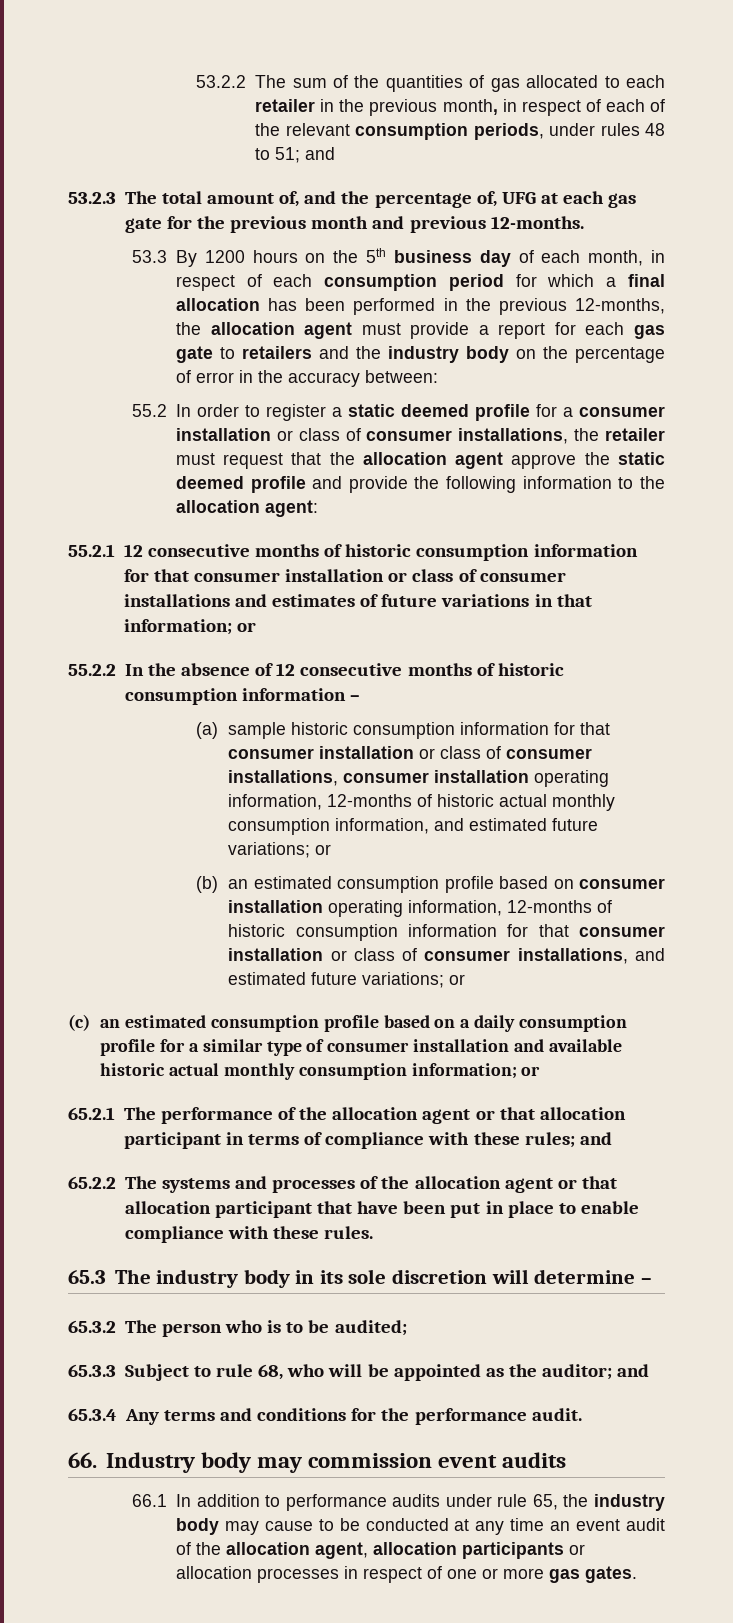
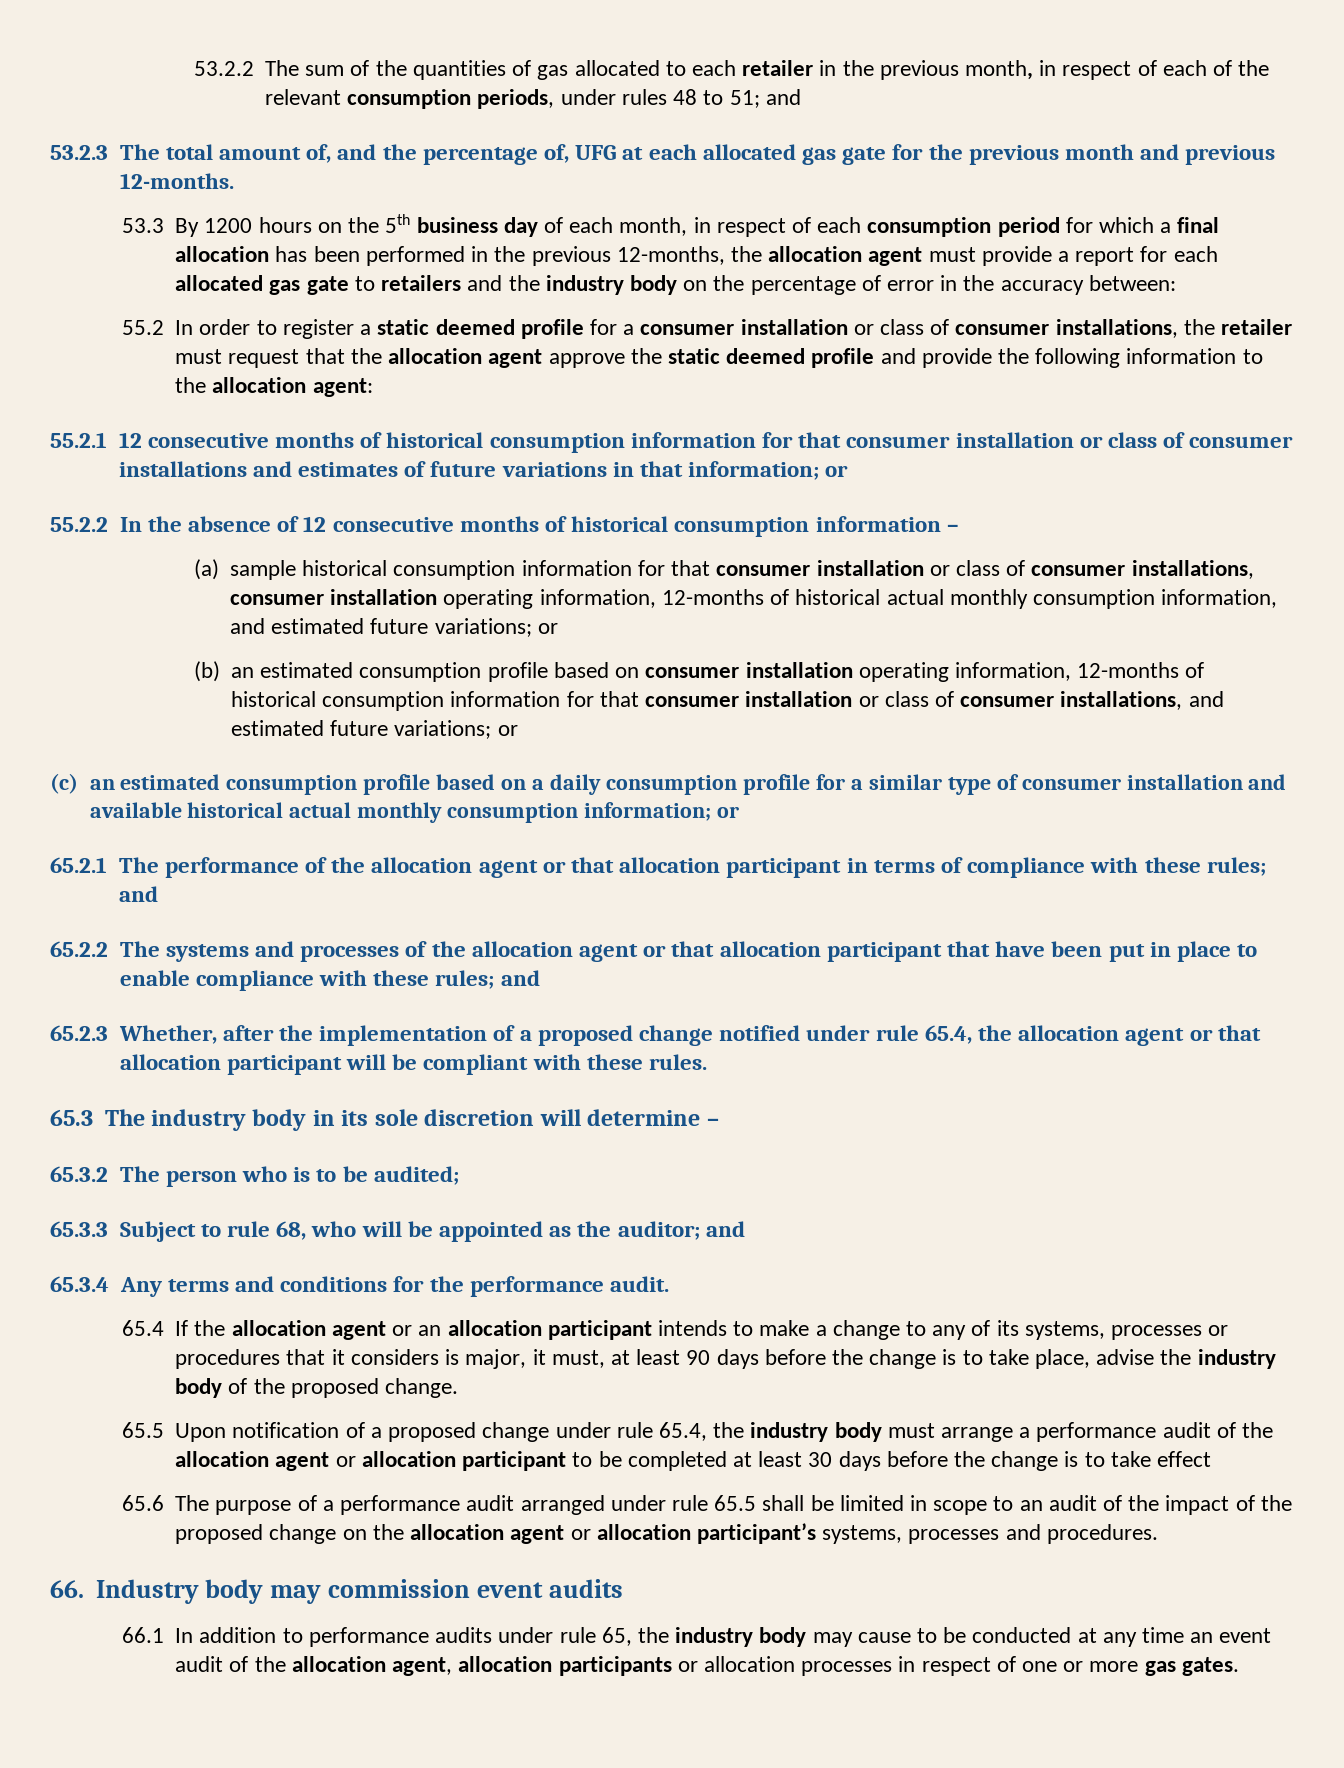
- 53.2.3 The total amount of, and the percentage of, UFG at each gas gate for the previous month and previous 12-months.
+ 53.2.3 The total amount of, and the percentage of, UFG at each allocated gas gate for the previous month and previous 12-months.
- 53.3 By 1200 hours on the 5th business day of each month, in respect of each consumption period for which a final allocation has been performed in the previous 12-months, the allocation agent must provide a report for each gas gate to retailers and the industry body on the percentage of error in the accuracy between:
+ 53.3 By 1200 hours on the 5th business day of each month, in respect of each consumption period for which a final allocation has been performed in the previous 12-months, the allocation agent must provide a report for each allocated gas gate to retailers and the industry body on the percentage of error in the accuracy between:
- 55.2.1 12 consecutive months of historic consumption information for that consumer installation or class of consumer installations and estimates of future variations in that information; or
+ 55.2.1 12 consecutive months of historical consumption information for that consumer installation or class of consumer installations and estimates of future variations in that information; or
- 55.2.2 In the absence of 12 consecutive months of historic consumption information –
+ 55.2.2 In the absence of 12 consecutive months of historical consumption information –
- (a) sample historic consumption information for that consumer installation or class of consumer installations, consumer installation operating information, 12-months of historic actual monthly consumption information, and estimated future variations; or
+ (a) sample historical consumption information for that consumer installation or class of consumer installations, consumer installation operating information, 12-months of historical actual monthly consumption information, and estimated future variations; or
- (b) an estimated consumption profile based on consumer installation operating information, 12-months of historic consumption information for that consumer installation or class of consumer installations, and estimated future variations; or
+ (b) an estimated consumption profile based on consumer installation operating information, 12-months of historical consumption information for that consumer installation or class of consumer installations, and estimated future variations; or
- (c) an estimated consumption profile based on a daily consumption profile for a similar type of consumer installation and available historic actual monthly consumption information; or
+ (c) an estimated consumption profile based on a daily consumption profile for a similar type of consumer installation and available historical actual monthly consumption information; or
- 65.2.2 The systems and processes of the allocation agent or that allocation participant that have been put in place to enable compliance with these rules.
+ 65.2.2 The systems and processes of the allocation agent or that allocation participant that have been put in place to enable compliance with these rules; and
+ 65.2.3 Whether, after the implementation of a proposed change notified under rule 65.4, the allocation agent or that allocation participant will be compliant with these rules.
+ 65.4 If the allocation agent or an allocation participant intends to make a change to any of its systems, processes or procedures that it considers is major, it must, at least 90 days before the change is to take place, advise the industry body of the proposed change.
+ 65.5 Upon notification of a proposed change under rule 65.4, the industry body must arrange a performance audit of the allocation agent or allocation participant to be completed at least 30 days before the change is to take effect
+ 65.6 The purpose of a performance audit arranged under rule 65.5 shall be limited in scope to an audit of the impact of the proposed change on the allocation agent or allocation participant’s systems, processes and procedures.

